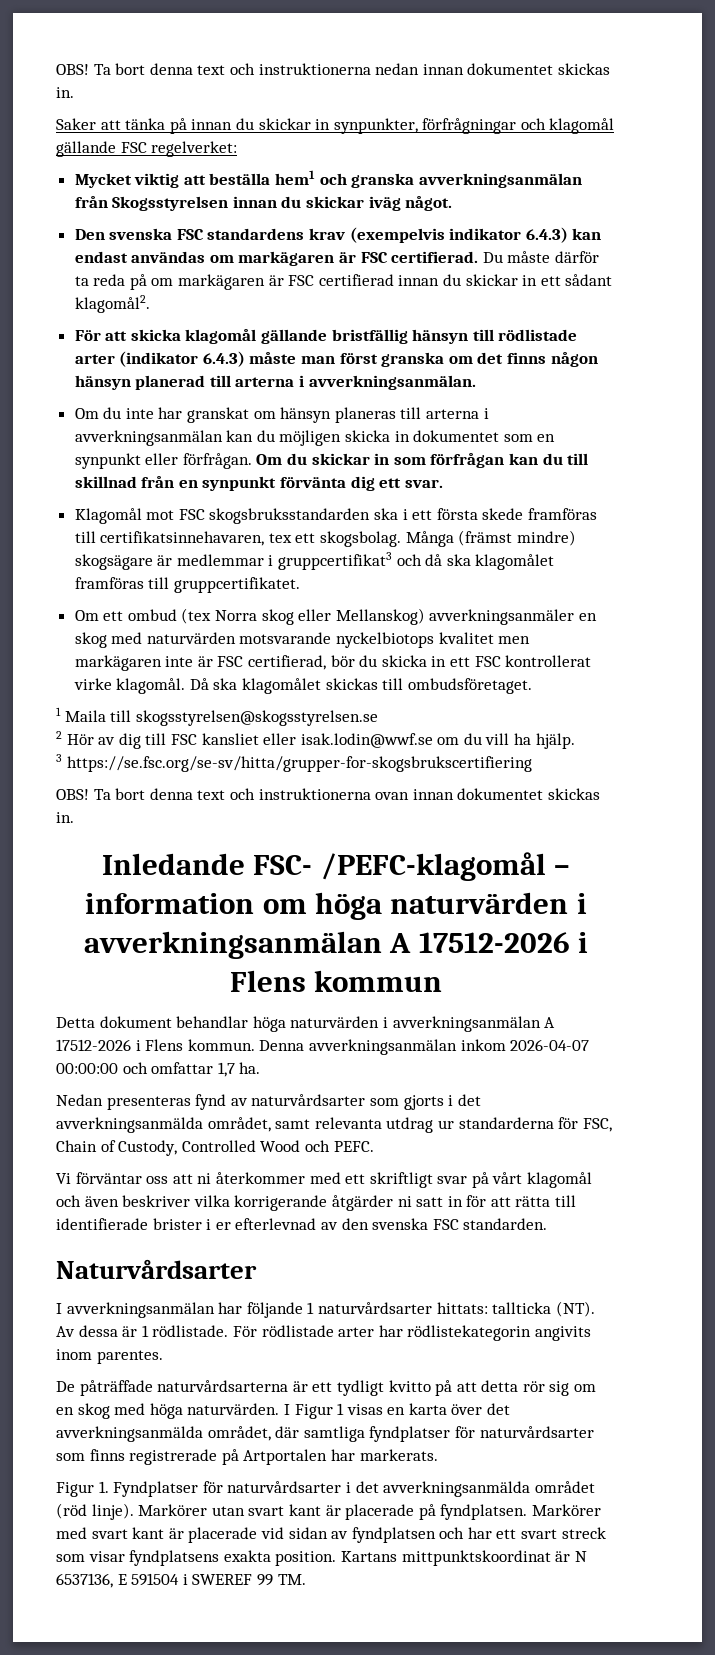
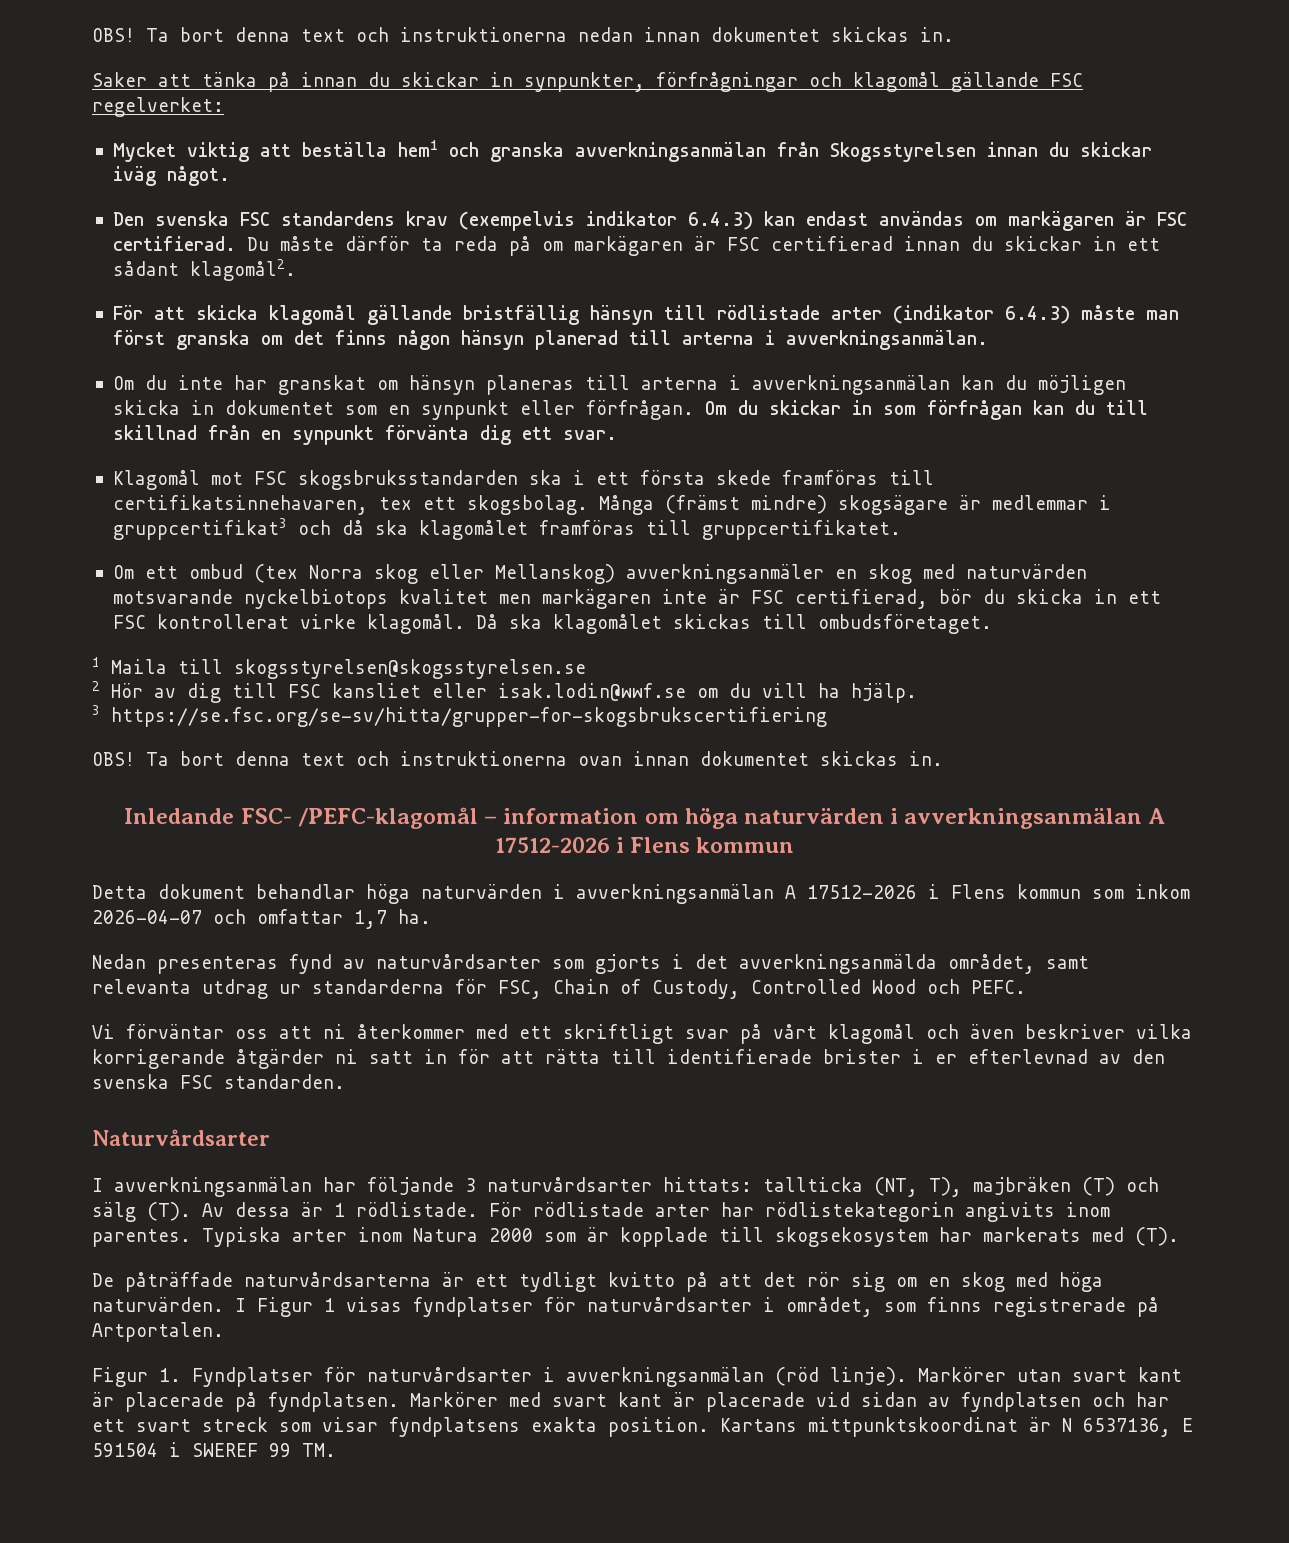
- Detta dokument behandlar höga naturvärden i avverkningsanmälan A 17512-2026 i Flens kommun. Denna avverkningsanmälan inkom 2026-04-07 00:00:00 och omfattar 1,7 ha.
+ Detta dokument behandlar höga naturvärden i avverkningsanmälan A 17512-2026 i Flens kommun som inkom 2026-04-07 och omfattar 1,7 ha.
- I avverkningsanmälan har följande 1 naturvårdsarter hittats: tallticka (NT). Av dessa är 1 rödlistade.
+ I avverkningsanmälan har följande 3 naturvårdsarter hittats: tallticka (NT, T), majbräken (T) och sälg (T). Av dessa är 1 rödlistade.
+ Typiska arter inom Natura 2000 som är kopplade till skogsekosystem har markerats med (T).
- De påträffade naturvårdsarterna är ett tydligt kvitto på att detta rör sig om en skog med höga naturvärden.
+ De påträffade naturvårdsarterna är ett tydligt kvitto på att det rör sig om en skog med höga naturvärden.
- I Figur 1 visas en karta över det avverkningsanmälda området, där samtliga fyndplatser för naturvårdsarter som finns registrerade på Artportalen har markerats.
+ I Figur 1 visas fyndplatser för naturvårdsarter i området, som finns registrerade på Artportalen.
- Figur 1. Fyndplatser för naturvårdsarter i det avverkningsanmälda området (röd linje).
+ Figur 1. Fyndplatser för naturvårdsarter i avverkningsanmälan (röd linje).

